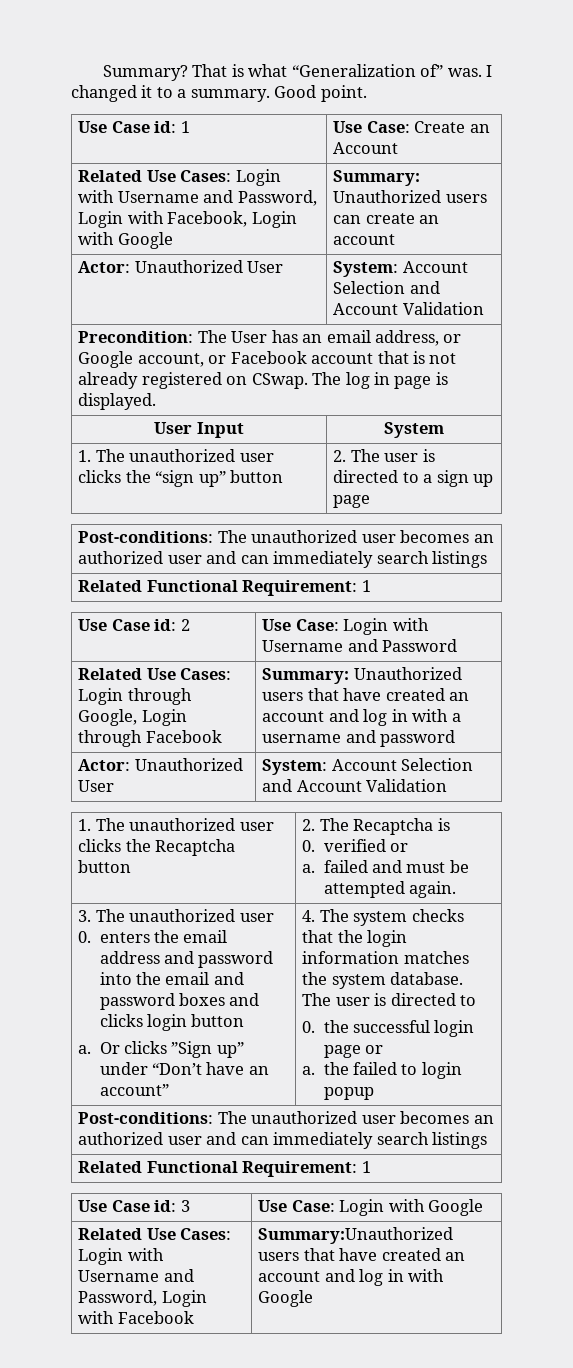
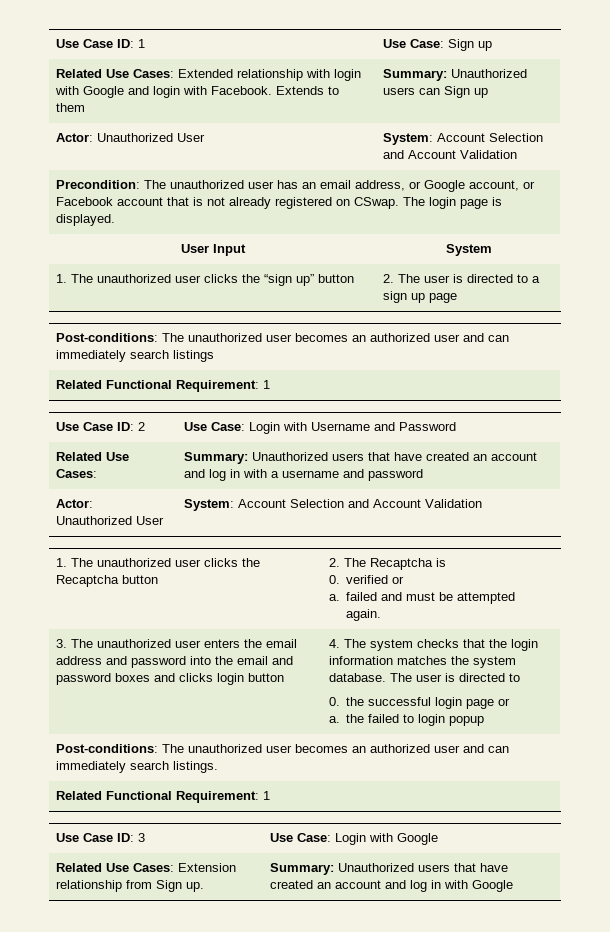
- Summary? That is what “Generalization of” was. I changed it to a summary. Good point.
- Use Case id: 1 | Use Case: Create an Account
- Related Use Cases: Login with Username and Password, Login with Facebook, Login with Google | Summary: Unauthorized users can create an account
+ Use Case ID: 1 | Use Case: Sign up
+ Related Use Cases: Extended relationship with login with Google and login with Facebook. Extends to them | Summary: Unauthorized users can Sign up
- Precondition: The User has an email address, or Google account, or Facebook account that is not already registered on CSwap. The log in page is displayed.
+ Precondition: The unauthorized user has an email address, or Google account, or Facebook account that is not already registered on CSwap. The login page is displayed.
- Use Case id: 2 | Use Case: Login with Username and Password
+ Use Case ID: 2 | Use Case: Login with Username and Password
- Related Use Cases: Login through Google, Login through Facebook | Summary: Unauthorized users that have created an account and log in with a username and password
+ Related Use Cases: | Summary: Unauthorized users that have created an account and log in with a username and password
- 3. The unauthorized user
- 0. enters the email address and password into the email and password boxes and clicks login button
+ 3. The unauthorized user enters the email address and password into the email and password boxes and clicks login button
- a. Or clicks ”Sign up” under “Don’t have an account”
  a. the failed to login popup
- Post-conditions: The unauthorized user becomes an authorized user and can immediately search listings
+ Post-conditions: The unauthorized user becomes an authorized user and can immediately search listings.
  Related Functional Requirement: 1
- Use Case id: 3 | Use Case: Login with Google
+ Use Case ID: 3 | Use Case: Login with Google
- Related Use Cases: Login with Username and Password, Login with Facebook | Summary:Unauthorized users that have created an account and log in with Google
+ Related Use Cases: Extension relationship from Sign up. | Summary: Unauthorized users that have created an account and log in with Google

